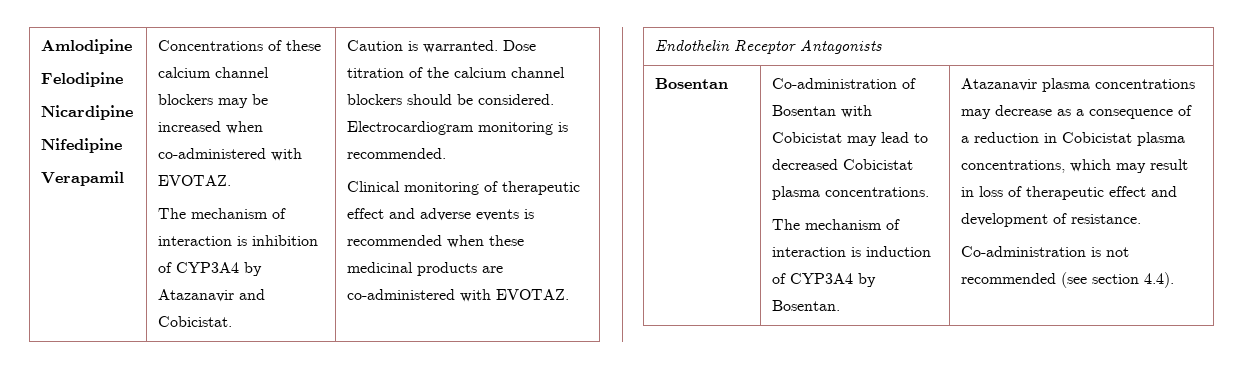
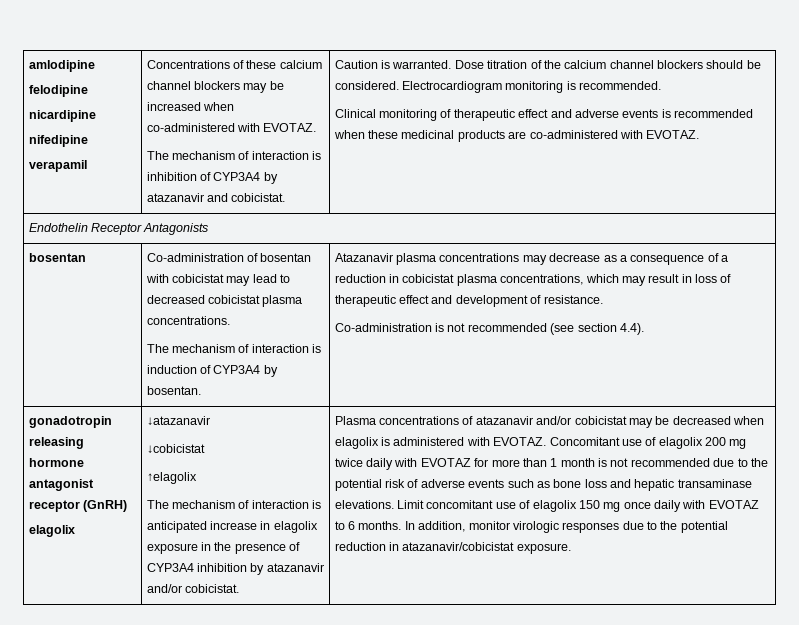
- Amlodipine
- Felodipine
- Nicardipine
- Nifedipine
- Verapamil
+ amlodipine
+ felodipine
+ nicardipine
+ nifedipine
+ verapamil
- The mechanism of interaction is inhibition of CYP3A4 by Atazanavir and Cobicistat.
+ The mechanism of interaction is inhibition of CYP3A4 by atazanavir and cobicistat.
  Endothelin Receptor Antagonists
- Bosentan
+ bosentan
- Co-administration of Bosentan with Cobicistat may lead to decreased Cobicistat plasma concentrations.
+ Co-administration of bosentan with cobicistat may lead to decreased cobicistat plasma concentrations.
- The mechanism of interaction is induction of CYP3A4 by Bosentan.
+ The mechanism of interaction is induction of CYP3A4 by bosentan.
- Atazanavir plasma concentrations may decrease as a consequence of a reduction in Cobicistat plasma concentrations, which may result in loss of therapeutic effect and development of resistance.
+ Atazanavir plasma concentrations may decrease as a consequence of a reduction in cobicistat plasma concentrations, which may result in loss of therapeutic effect and development of resistance.
+ gonadotropin releasing hormone antagonist receptor (GnRH)
+ elagolix | ↓atazanavir
+ ↓cobicistat
+ ↑elagolix
+ The mechanism of interaction is anticipated increase in elagolix exposure in the presence of CYP3A4 inhibition by atazanavir and/or cobicistat. | Plasma concentrations of atazanavir and/or cobicistat may be decreased when elagolix is administered with EVOTAZ. Concomitant use of elagolix 200 mg twice daily with EVOTAZ for more than 1 month is not recommended due to the potential risk of adverse events such as bone loss and hepatic transaminase elevations. Limit concomitant use of elagolix 150 mg once daily with EVOTAZ to 6 months. In addition, monitor virologic responses due to the potential reduction in atazanavir/cobicistat exposure.

